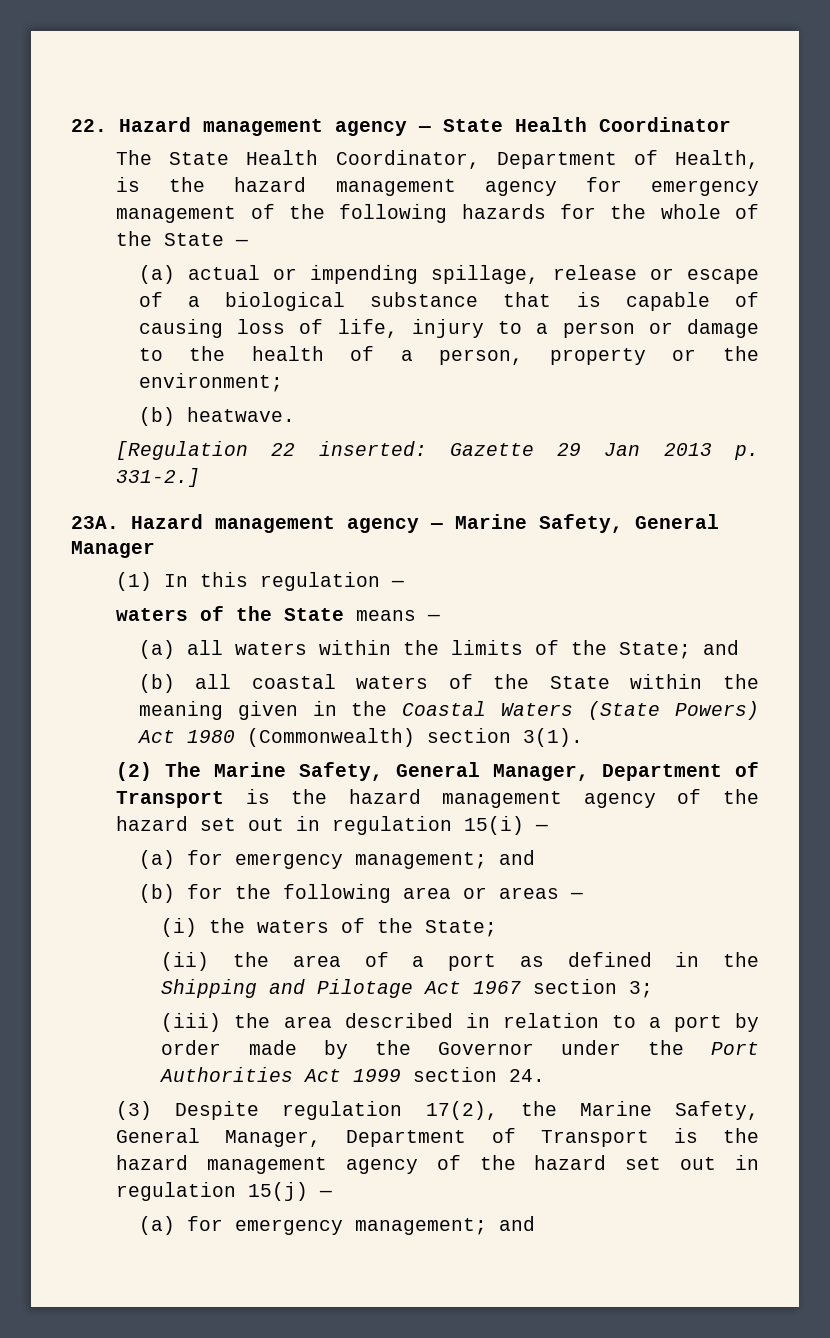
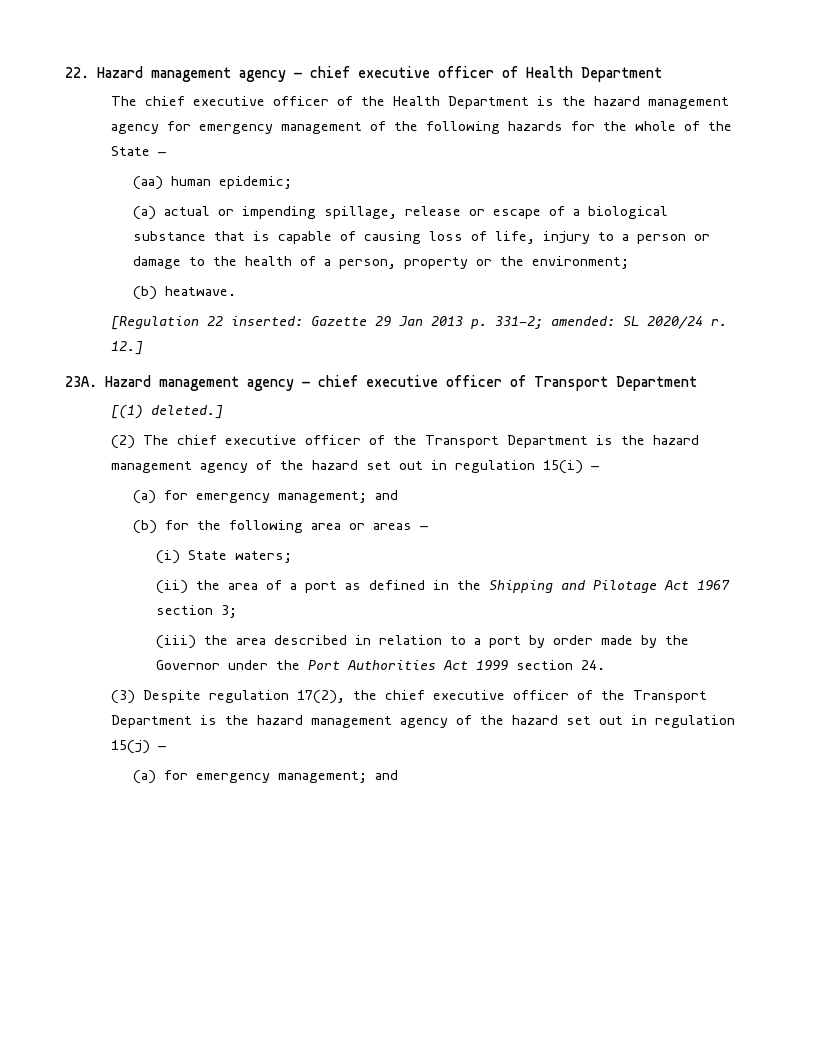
- 22. Hazard management agency — State Health Coordinator
- The State Health Coordinator, Department of Health, is the hazard management agency for emergency management of the following hazards for the whole of the State —
+ 22. Hazard management agency — chief executive officer of Health Department
+ The chief executive officer of the Health Department is the hazard management agency for emergency management of the following hazards for the whole of the State —
+ (aa) human epidemic;
- [Regulation 22 inserted: Gazette 29 Jan 2013 p. 331-2.]
+ [Regulation 22 inserted: Gazette 29 Jan 2013 p. 331-2; amended: SL 2020/24 r. 12.]
- Hazard management agency — Marine Safety, General Manager
- (1) In this regulation —
- waters of the State means —
- (a) all waters within the limits of the State; and
- (b) all coastal waters of the State within the meaning given in the Coastal Waters (State Powers) Act 1980 (Commonwealth) section 3(1).
- (2) The Marine Safety, General Manager, Department of Transport is the hazard management agency of the hazard set out in regulation 15(i) —
+ Hazard management agency — chief executive officer of Transport Department
+ [(1) deleted.]
+ (2) The chief executive officer of the Transport Department is the hazard management agency of the hazard set out in regulation 15(i) —
- (i) the waters of the State;
+ (i) State waters;
- (3) Despite regulation 17(2), the Marine Safety, General Manager, Department of Transport is the hazard management agency of the hazard set out in regulation 15(j) —
+ (3) Despite regulation 17(2), the chief executive officer of the Transport Department is the hazard management agency of the hazard set out in regulation 15(j) —

